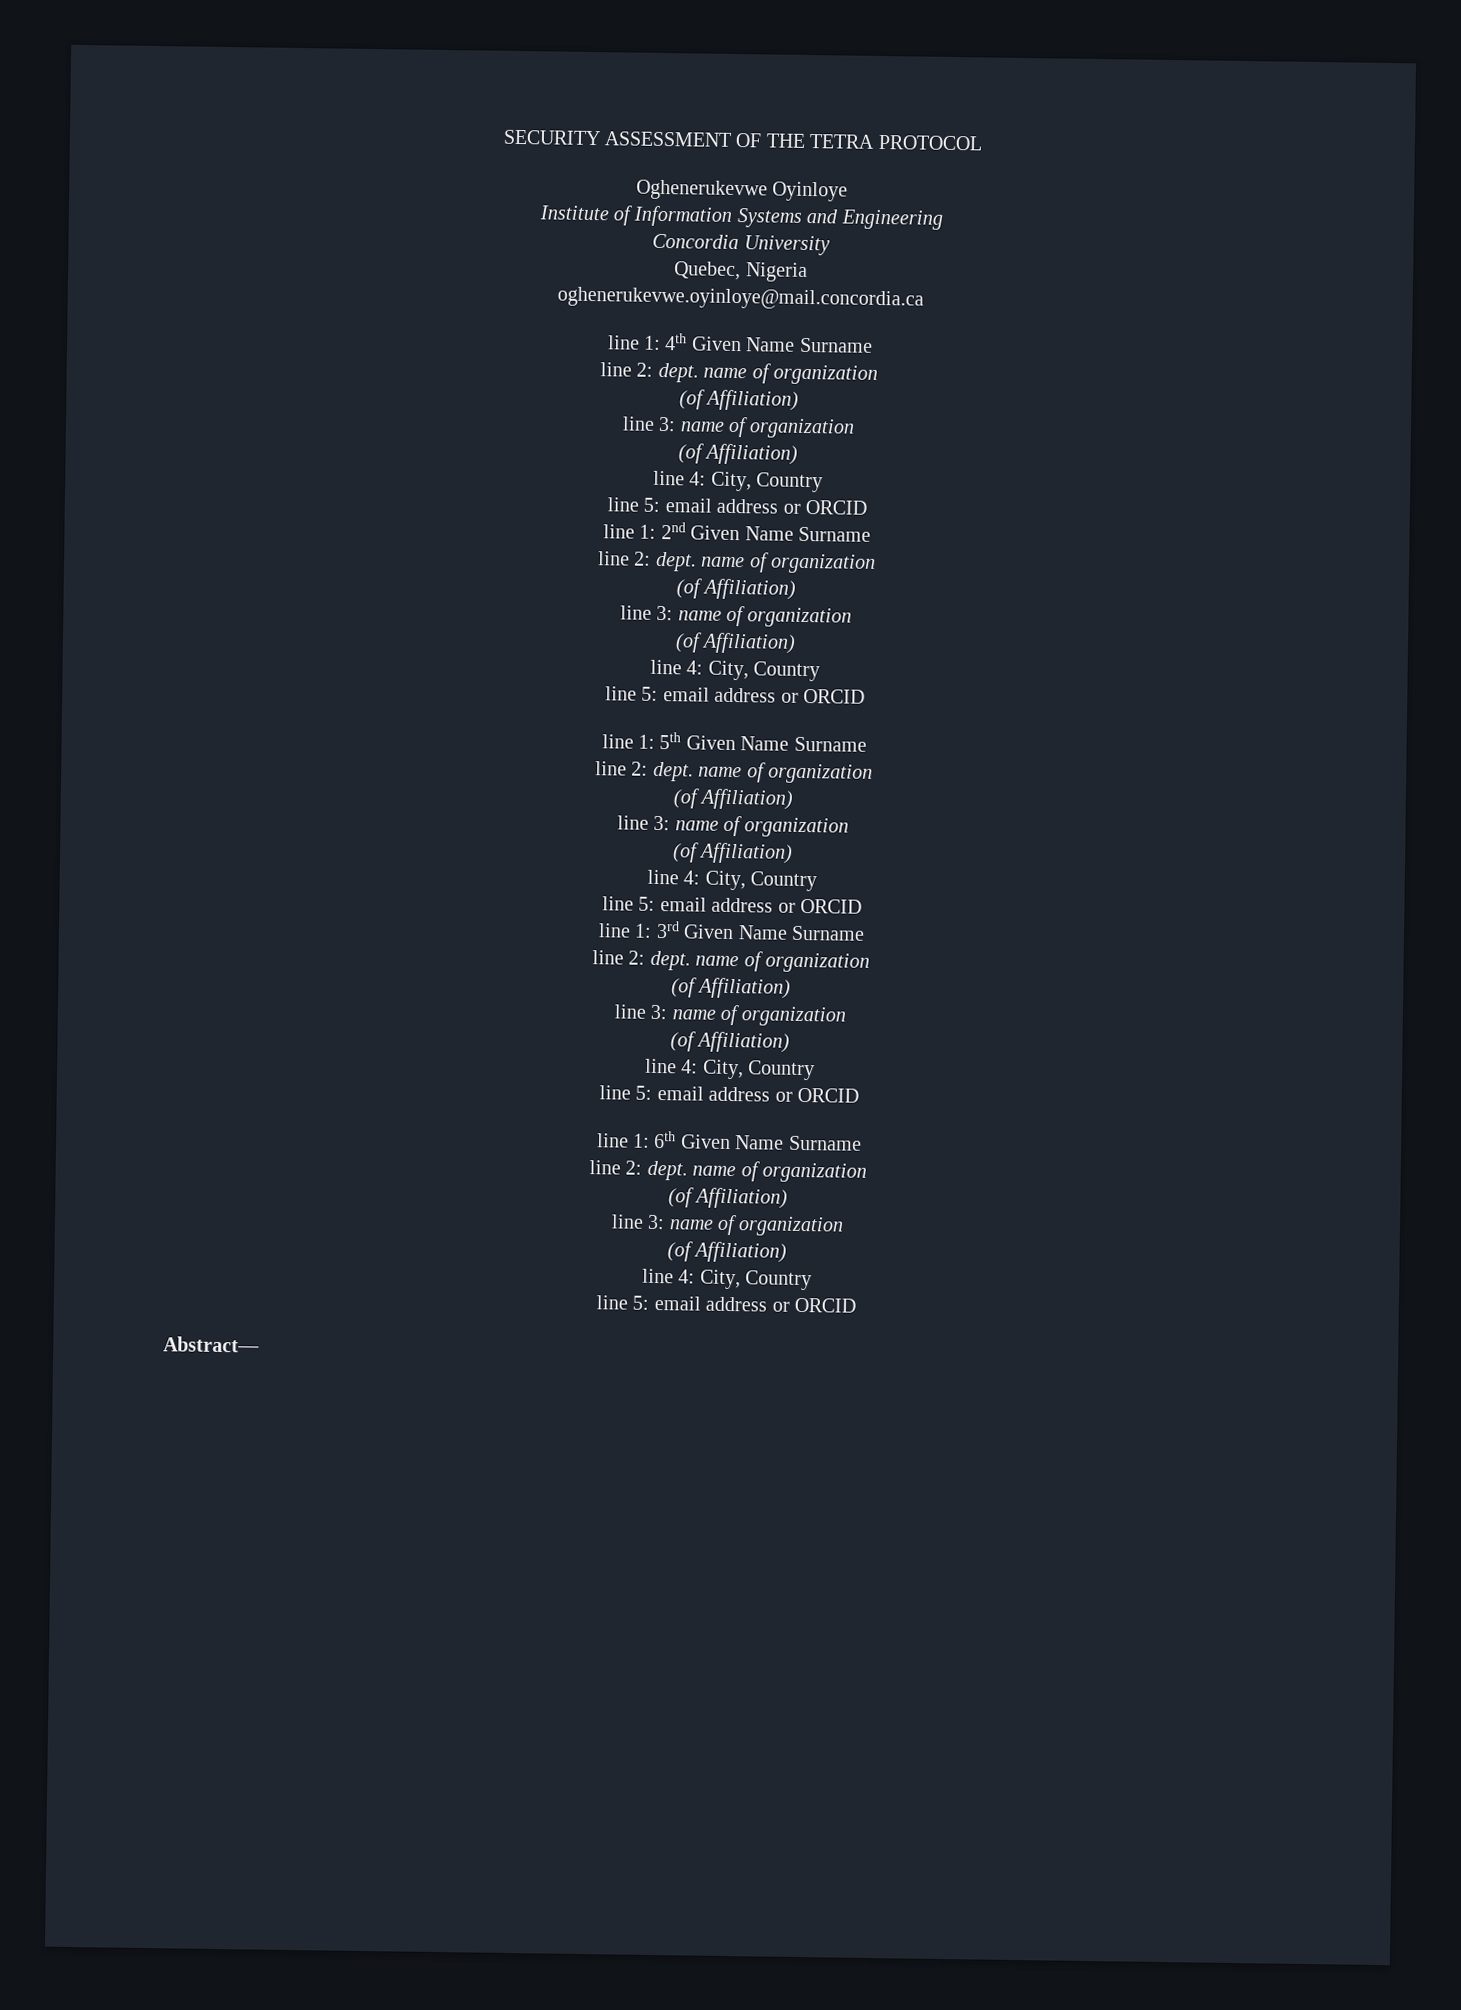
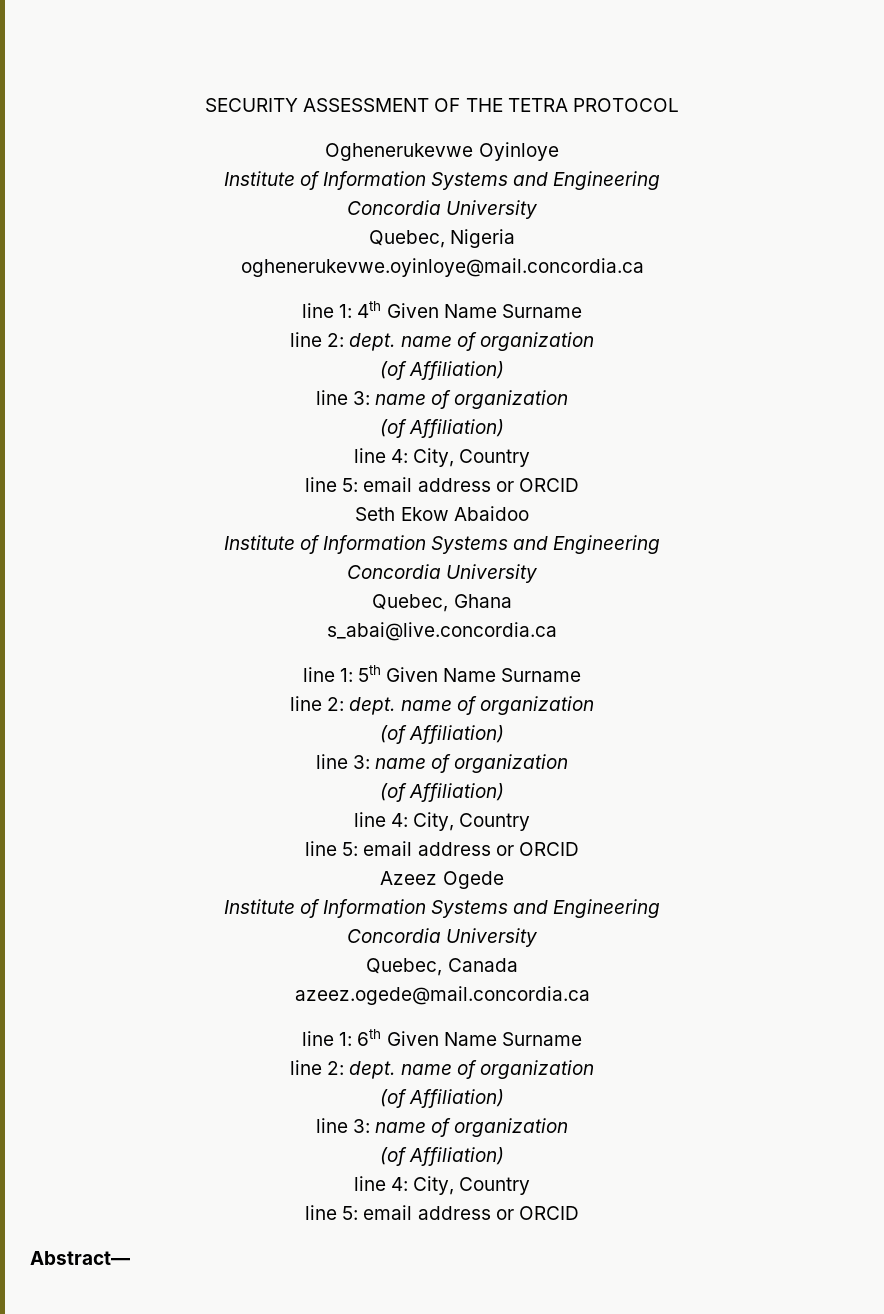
- line 1: 2nd Given Name Surname
- line 2: dept. name of organization
- (of Affiliation)
- line 3: name of organization
- (of Affiliation)
- line 4: City, Country
- line 5: email address or ORCID
+ Seth Ekow Abaidoo
+ Institute of Information Systems and Engineering
+ Concordia University
+ Quebec, Ghana
+ s_abai@live.concordia.ca
- line 1: 3rd Given Name Surname
- line 2: dept. name of organization
- (of Affiliation)
- line 3: name of organization
- (of Affiliation)
- line 4: City, Country
- line 5: email address or ORCID
+ Azeez Ogede
+ Institute of Information Systems and Engineering
+ Concordia University
+ Quebec, Canada
+ azeez.ogede@mail.concordia.ca

